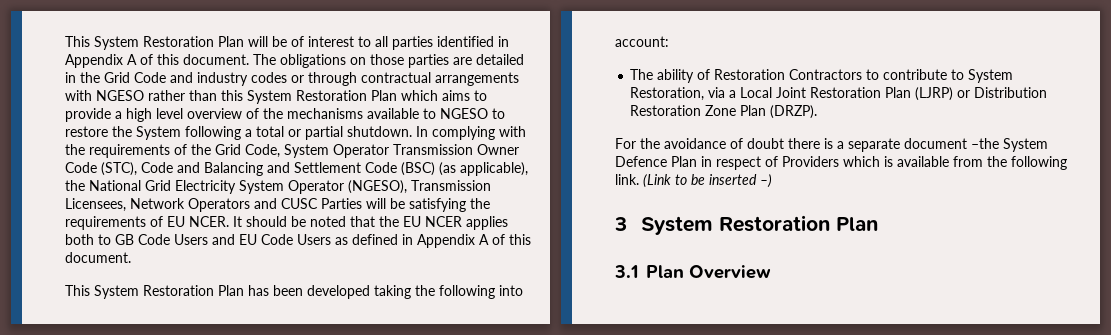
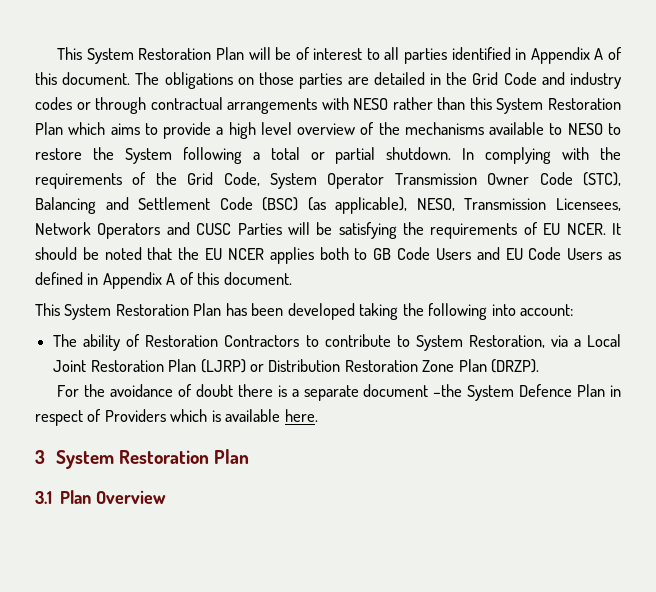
- The obligations on those parties are detailed in the Grid Code and industry codes or through contractual arrangements with NGESO rather than this System Restoration Plan which aims to provide a high level overview of the mechanisms available to NGESO to restore the System following a total or partial shutdown.
+ The obligations on those parties are detailed in the Grid Code and industry codes or through contractual arrangements with NESO rather than this System Restoration Plan which aims to provide a high level overview of the mechanisms available to NESO to restore the System following a total or partial shutdown.
- In complying with the requirements of the Grid Code, System Operator Transmission Owner Code (STC), Code and Balancing and Settlement Code (BSC) (as applicable), the National Grid Electricity System Operator (NGESO), Transmission Licensees, Network Operators and CUSC Parties will be satisfying the requirements of EU NCER.
+ In complying with the requirements of the Grid Code, System Operator Transmission Owner Code (STC), Balancing and Settlement Code (BSC) (as applicable), NESO, Transmission Licensees, Network Operators and CUSC Parties will be satisfying the requirements of EU NCER.
- For the avoidance of doubt there is a separate document –the System Defence Plan in respect of Providers which is available from the following link. (Link to be inserted –)
+ For the avoidance of doubt there is a separate document –the System Defence Plan in respect of Providers which is available here.

